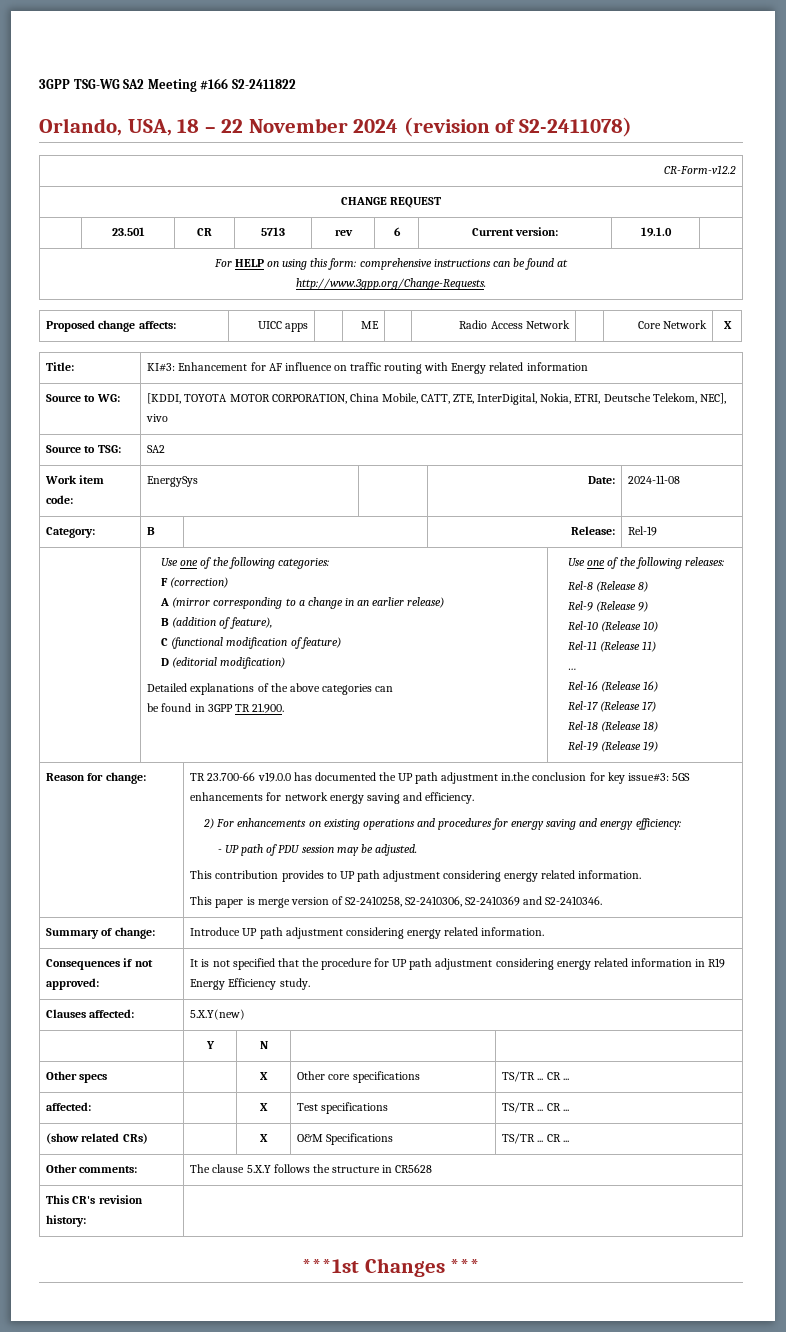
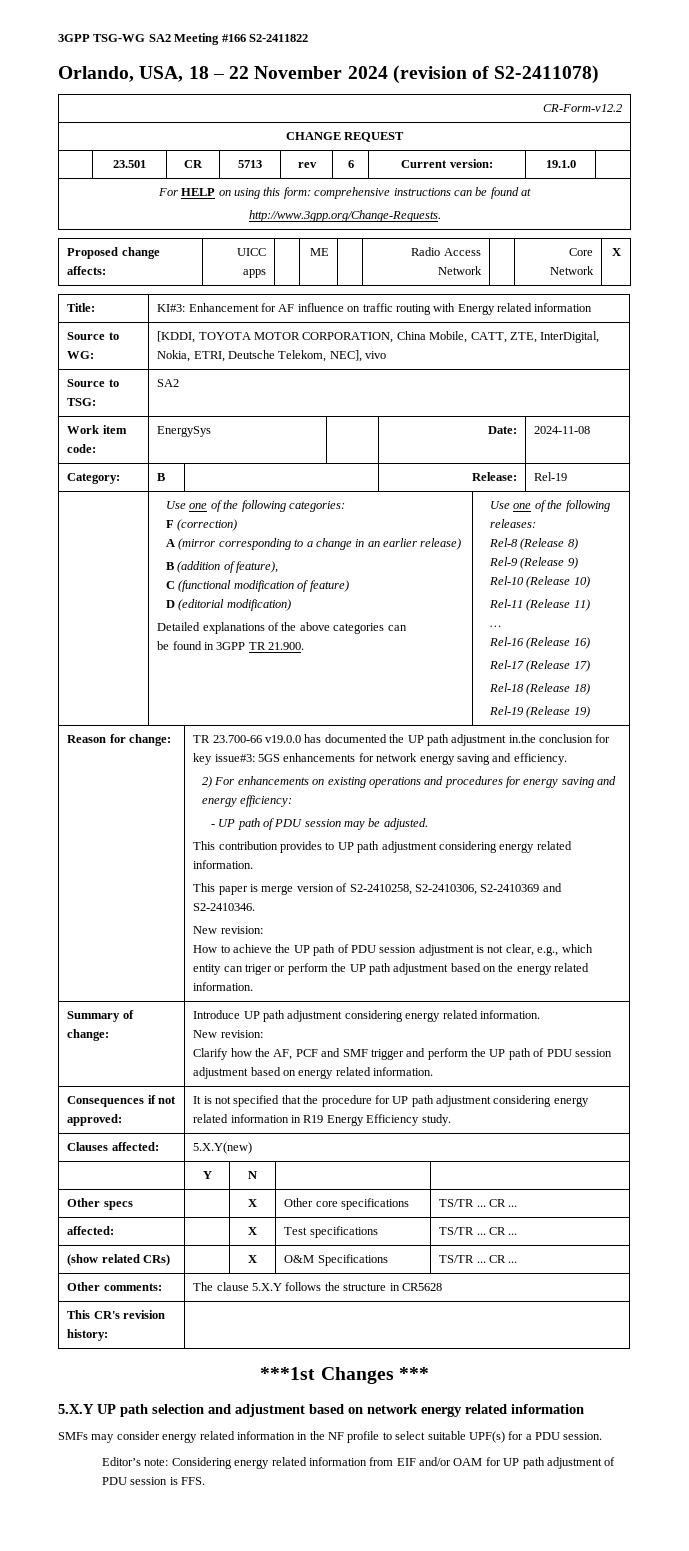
  This paper is merge version of S2-2410258, S2-2410306, S2-2410369 and S2-2410346.
+ New revision:
+ How to achieve the UP path of PDU session adjustment is not clear, e.g., which entity can triger or perform the UP path adjustment based on the energy related information.
  Summary of change: | Introduce UP path adjustment considering energy related information.
+ New revision:
+ Clarify how the AF, PCF and SMF trigger and perform the UP path of PDU session adjustment based on energy related information.
+ 5.X.Y UP path selection and adjustment based on network energy related information
+ SMFs may consider energy related information in the NF profile to select suitable UPF(s) for a PDU session.
+ Editor’s note: Considering energy related information from EIF and/or OAM for UP path adjustment of PDU session is FFS.

